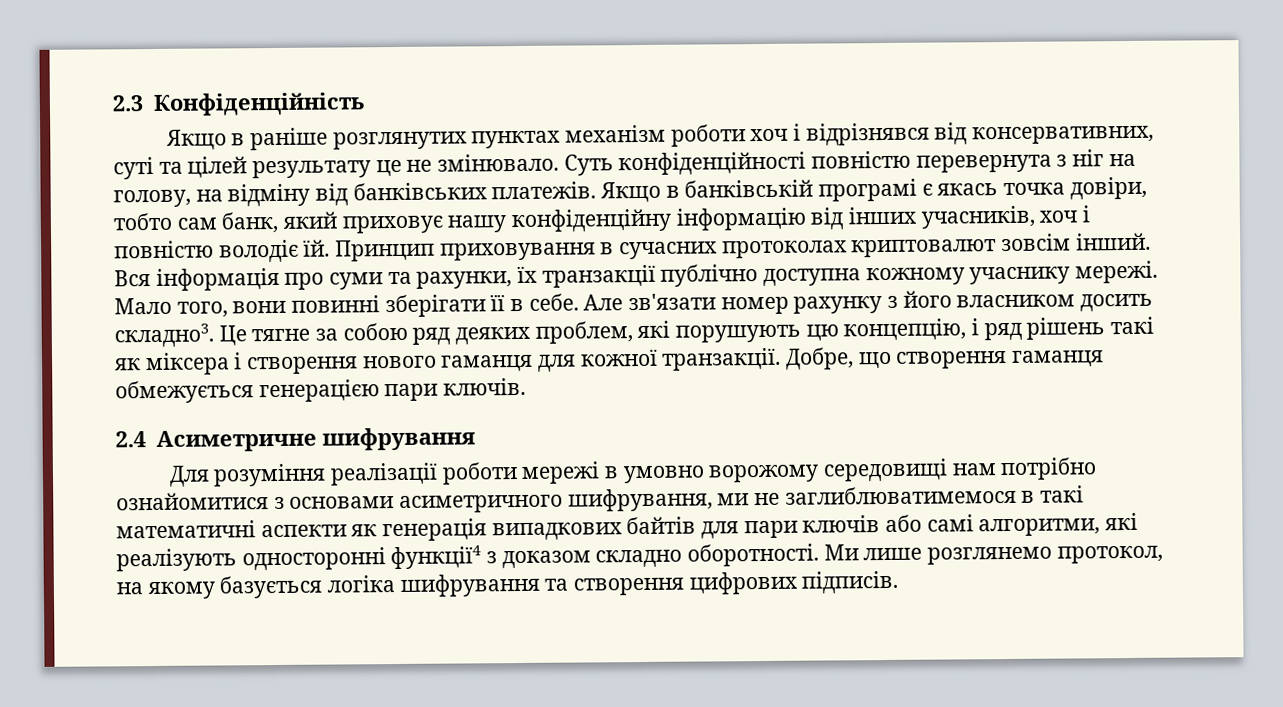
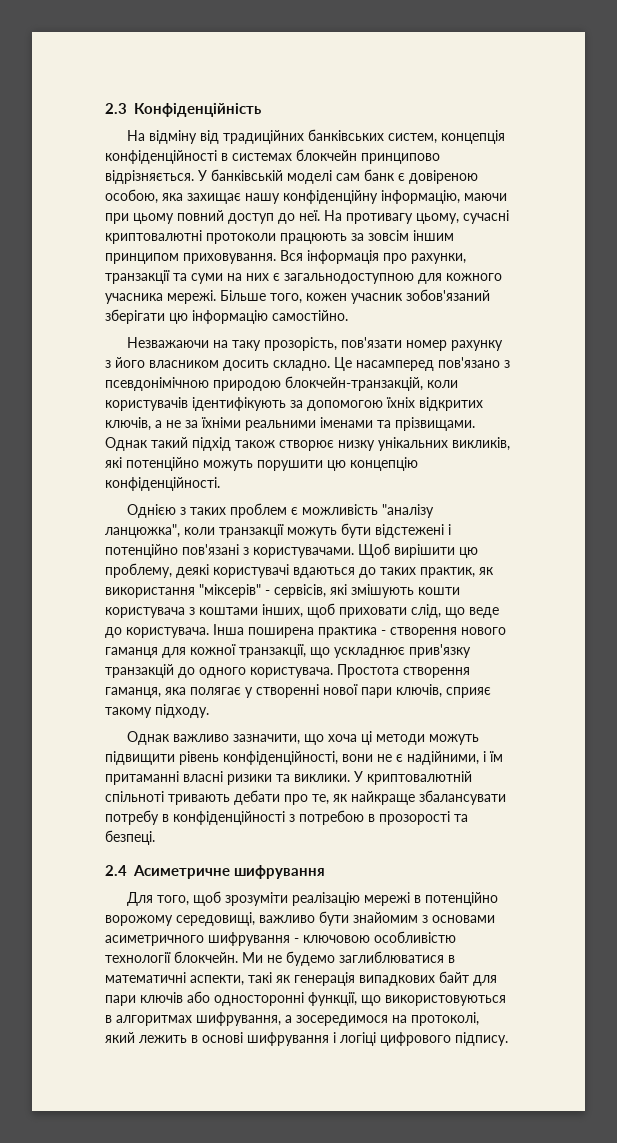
- Якщо в раніше розглянутих пунктах механізм роботи хоч і відрізнявся від консервативних, суті та цілей результату це не змінювало. Суть конфіденційності повністю перевернута з ніг на голову, на відміну від банківських платежів. Якщо в банківській програмі є якась точка довіри, тобто сам банк, який приховує нашу конфіденційну інформацію від інших учасників, хоч і повністю володіє їй. Принцип приховування в сучасних протоколах криптовалют зовсім інший. Вся інформація про суми та рахунки, їх транзакції публічно доступна кожному учаснику мережі. Мало того, вони повинні зберігати її в себе. Але зв'язати номер рахунку з його власником досить складно3. Це тягне за собою ряд деяких проблем, які порушують цю концепцію, і ряд рішень такі як міксера і створення нового гаманця для кожної транзакції. Добре, що створення гаманця обмежується генерацією пари ключів.
+ На відміну від традиційних банківських систем, концепція конфіденційності в системах блокчейн принципово відрізняється. У банківській моделі сам банк є довіреною особою, яка захищає нашу конфіденційну інформацію, маючи при цьому повний доступ до неї. На противагу цьому, сучасні криптовалютні протоколи працюють за зовсім іншим принципом приховування. Вся інформація про рахунки, транзакції та суми на них є загальнодоступною для кожного учасника мережі. Більше того, кожен учасник зобов'язаний зберігати цю інформацію самостійно.
+ Незважаючи на таку прозорість, пов'язати номер рахунку з його власником досить складно. Це насамперед пов'язано з псевдонімічною природою блокчейн-транзакцій, коли користувачів ідентифікують за допомогою їхніх відкритих ключів, а не за їхніми реальними іменами та прізвищами. Однак такий підхід також створює низку унікальних викликів, які потенційно можуть порушити цю концепцію конфіденційності.
+ Однією з таких проблем є можливість "аналізу ланцюжка", коли транзакції можуть бути відстежені і потенційно пов'язані з користувачами. Щоб вирішити цю проблему, деякі користувачі вдаються до таких практик, як використання "міксерів" - сервісів, які змішують кошти користувача з коштами інших, щоб приховати слід, що веде до користувача. Інша поширена практика - створення нового гаманця для кожної транзакції, що ускладнює прив'язку транзакцій до одного користувача. Простота створення гаманця, яка полягає у створенні нової пари ключів, сприяє такому підходу.
+ Однак важливо зазначити, що хоча ці методи можуть підвищити рівень конфіденційності, вони не є надійними, і їм притаманні власні ризики та виклики. У криптовалютній спільноті тривають дебати про те, як найкраще збалансувати потребу в конфіденційності з потребою в прозорості та безпеці.
  2.4 Асиметричне шифрування
- Для розуміння реалізації роботи мережі в умовно ворожому середовищі нам потрібно ознайомитися з основами асиметричного шифрування, ми не заглиблюватимемося в такі математичні аспекти як генерація випадкових байтів для пари ключів або самі алгоритми, які реалізують односторонні функції4 з доказом складно оборотності. Ми лише розглянемо протокол, на якому базується логіка шифрування та створення цифрових підписів.
+ Для того, щоб зрозуміти реалізацію мережі в потенційно ворожому середовищі, важливо бути знайомим з основами асиметричного шифрування - ключовою особливістю технології блокчейн. Ми не будемо заглиблюватися в математичні аспекти, такі як генерація випадкових байт для пари ключів або односторонні функції, що використовуються в алгоритмах шифрування, а зосередимося на протоколі, який лежить в основі шифрування і логіці цифрового підпису.

